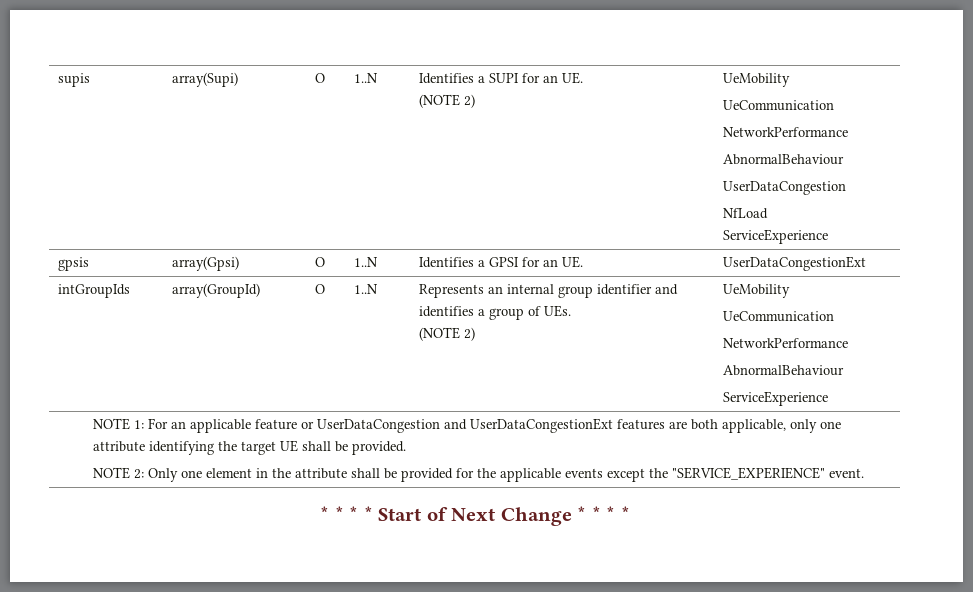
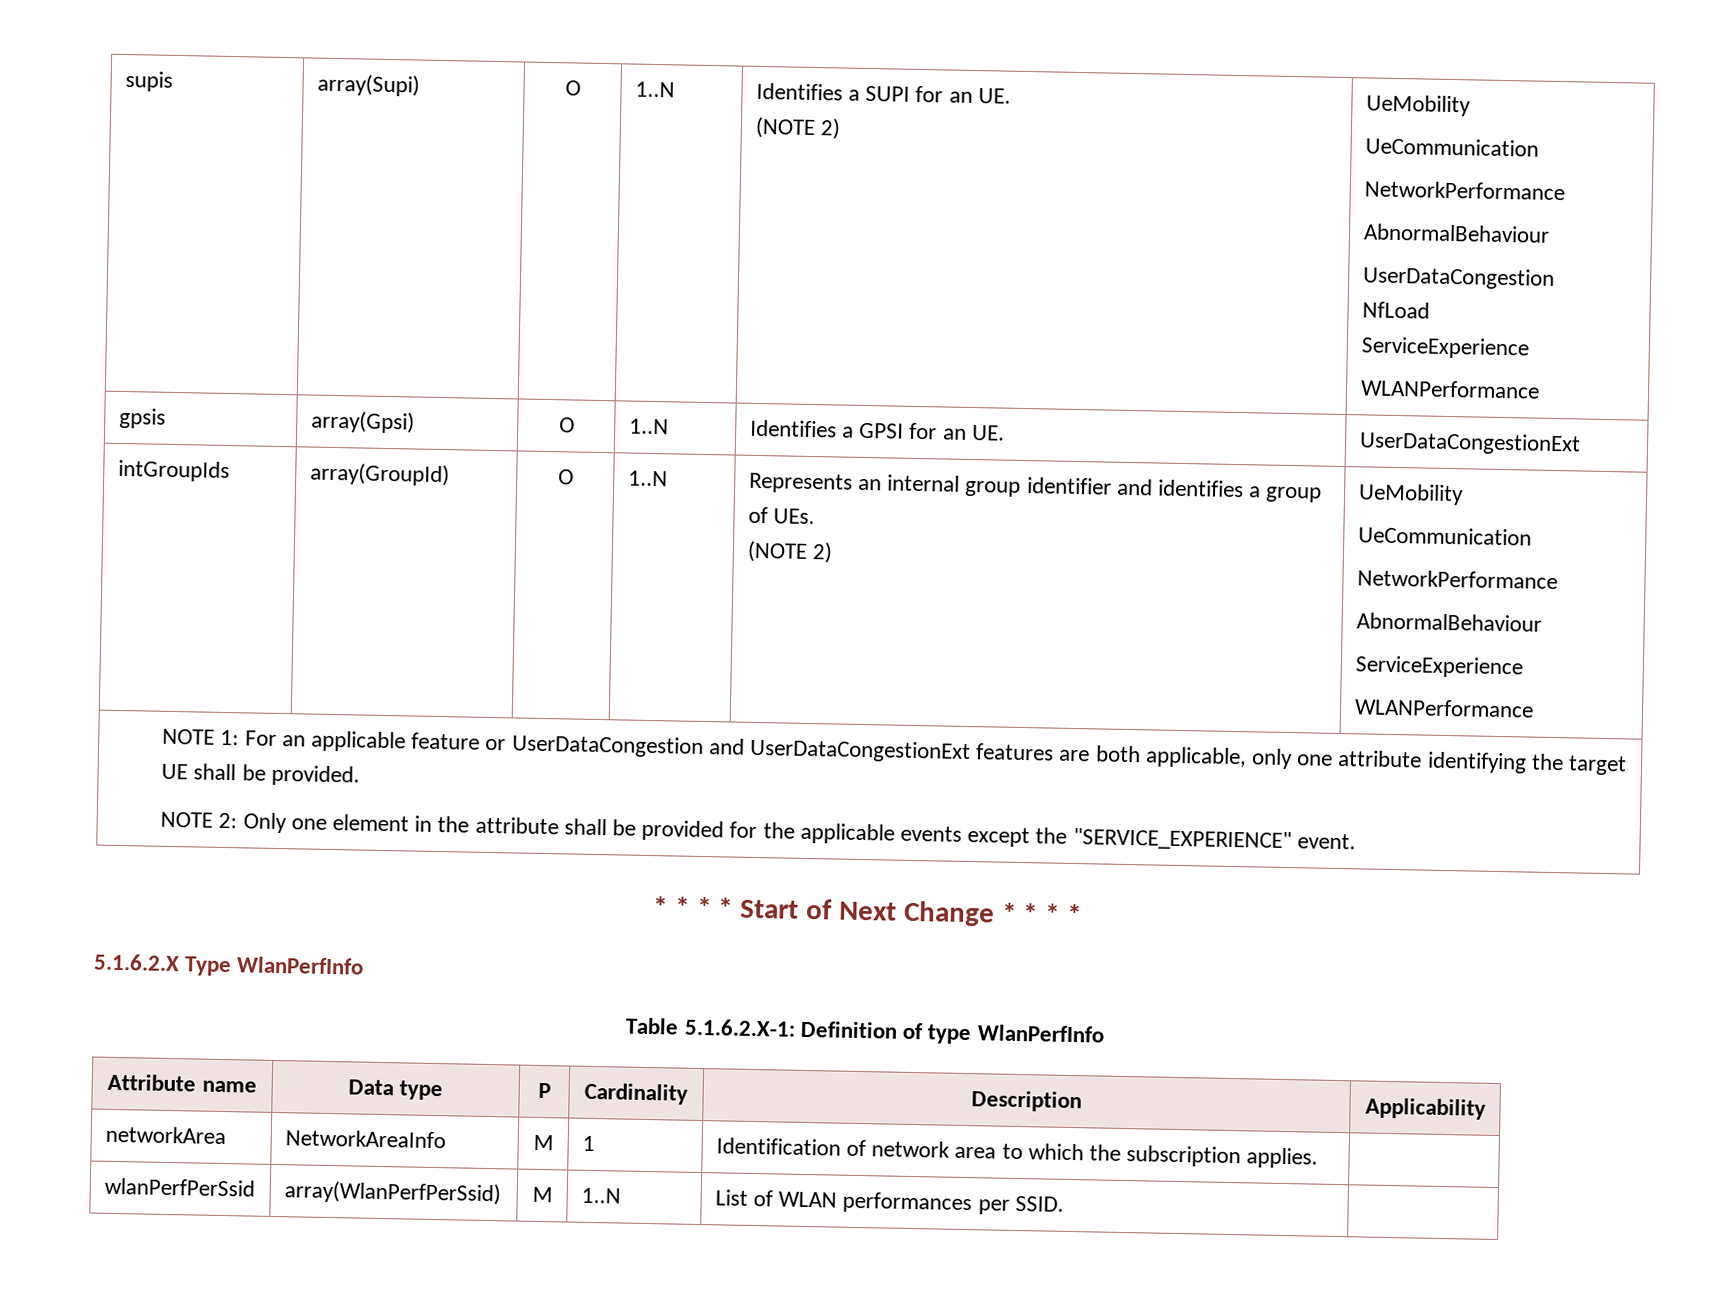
  supis | array(Supi) | O | 1..N | Identifies a SUPI for an UE.
  (NOTE 2) | UeMobility
  UeCommunication
  NetworkPerformance
  AbnormalBehaviour
  UserDataCongestion
  NfLoad
  ServiceExperience
+ WLANPerformance
  intGroupIds | array(GroupId) | O | 1..N | Represents an internal group identifier and identifies a group of UEs.
  (NOTE 2) | UeMobility
  UeCommunication
  NetworkPerformance
  AbnormalBehaviour
  ServiceExperience
+ WLANPerformance
+ 5.1.6.2.X Type WlanPerfInfo
+ Table 5.1.6.2.X-1: Definition of type WlanPerfInfo
+ Attribute name | Data type | P | Cardinality | Description | Applicability
+ networkArea | NetworkAreaInfo | M | 1 | Identification of network area to which the subscription applies. |
+ wlanPerfPerSsid | array(WlanPerfPerSsid) | M | 1..N | List of WLAN performances per SSID. |

